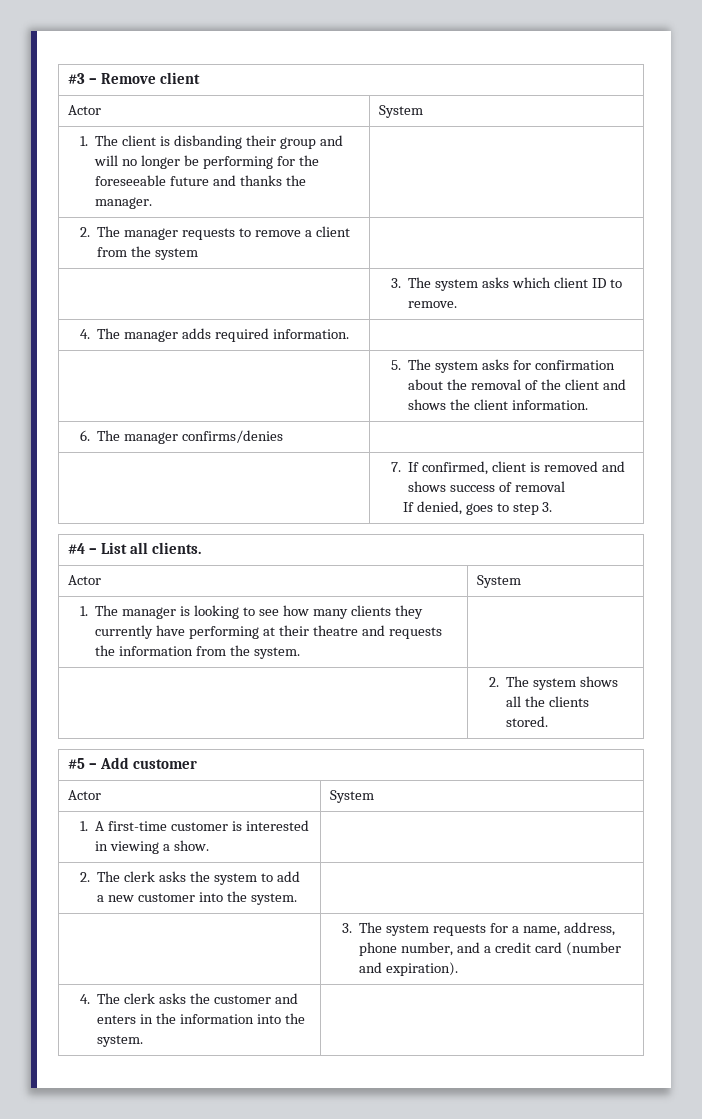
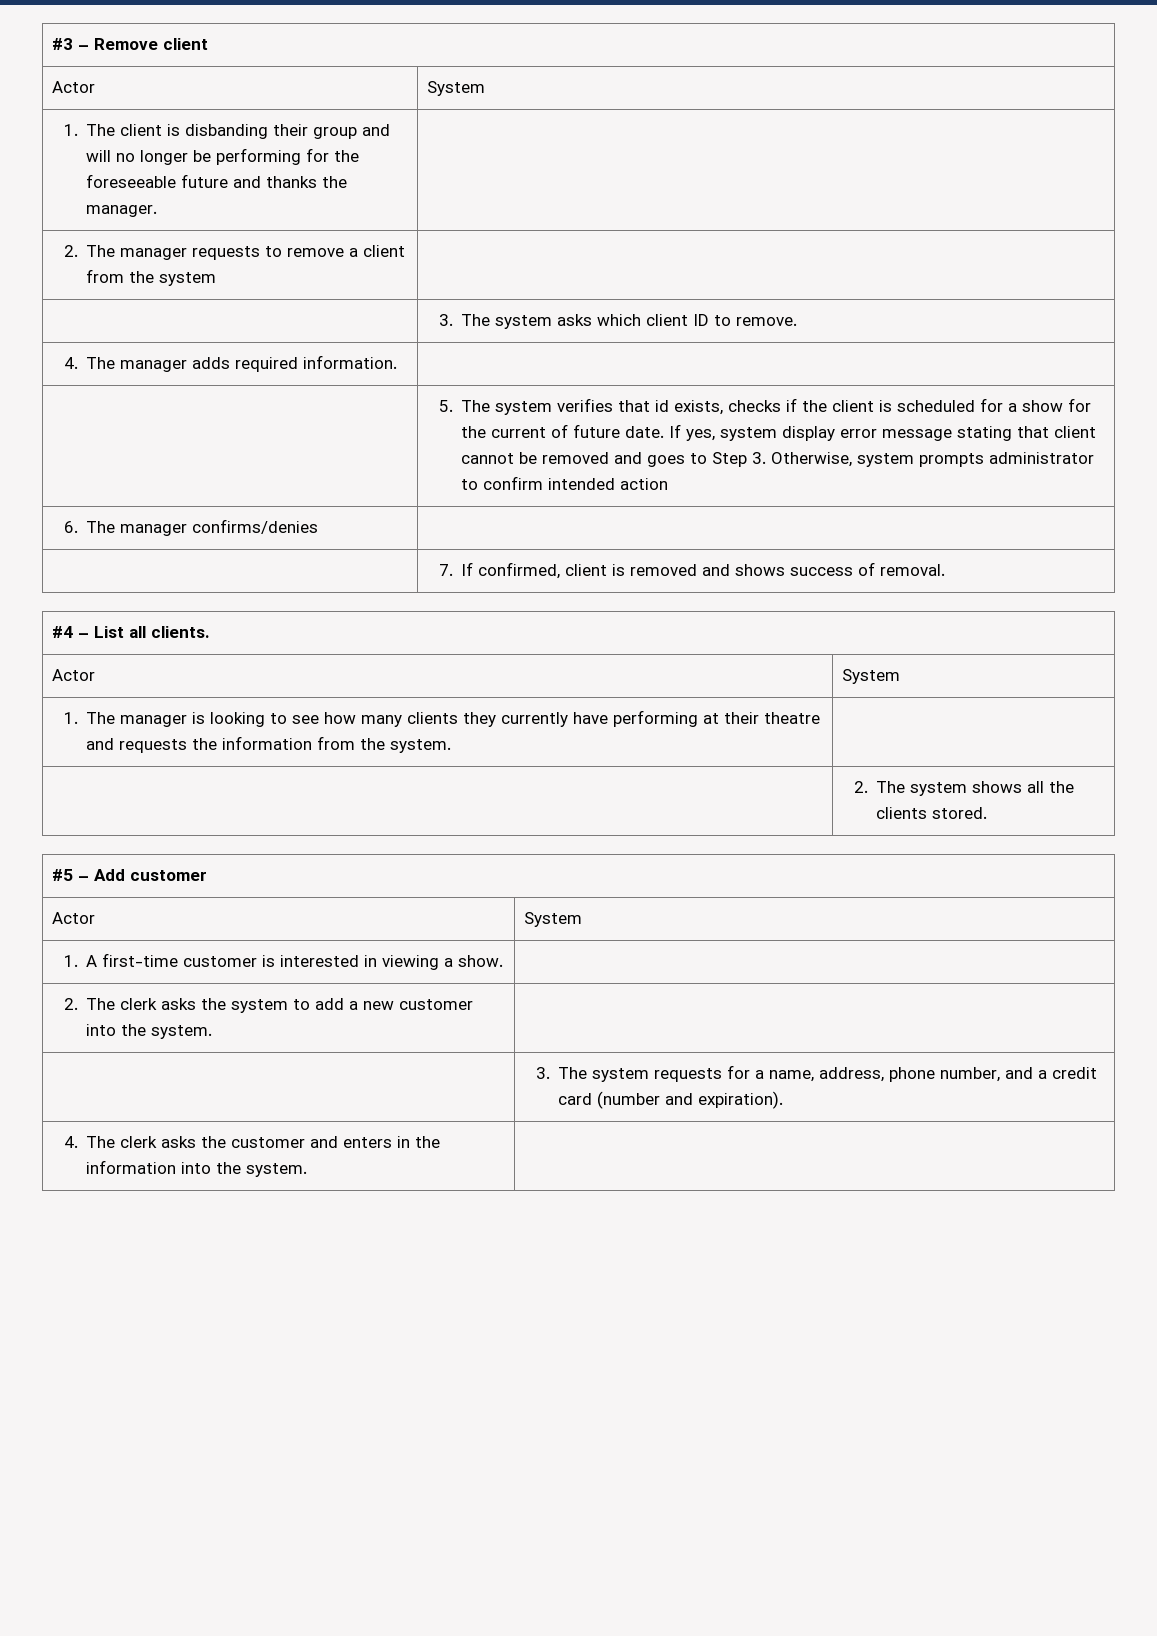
- 5. The system asks for confirmation about the removal of the client and shows the client information.
+ 5. The system verifies that id exists, checks if the client is scheduled for a show for the current of future date. If yes, system display error message stating that client cannot be removed and goes to Step 3. Otherwise, system prompts administrator to confirm intended action
- | 7. If confirmed, client is removed and shows success of removal
- If denied, goes to step 3.
+ | 7. If confirmed, client is removed and shows success of removal.

